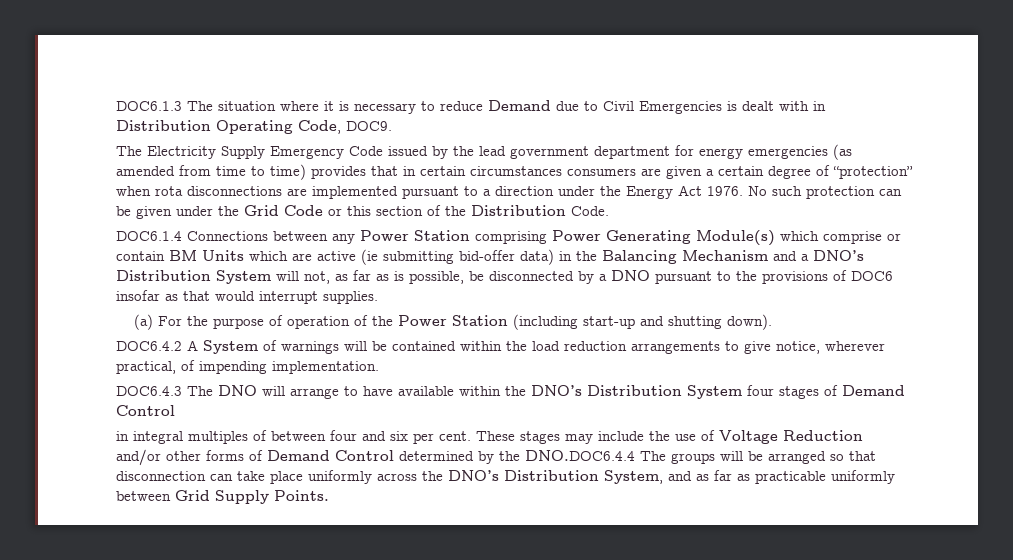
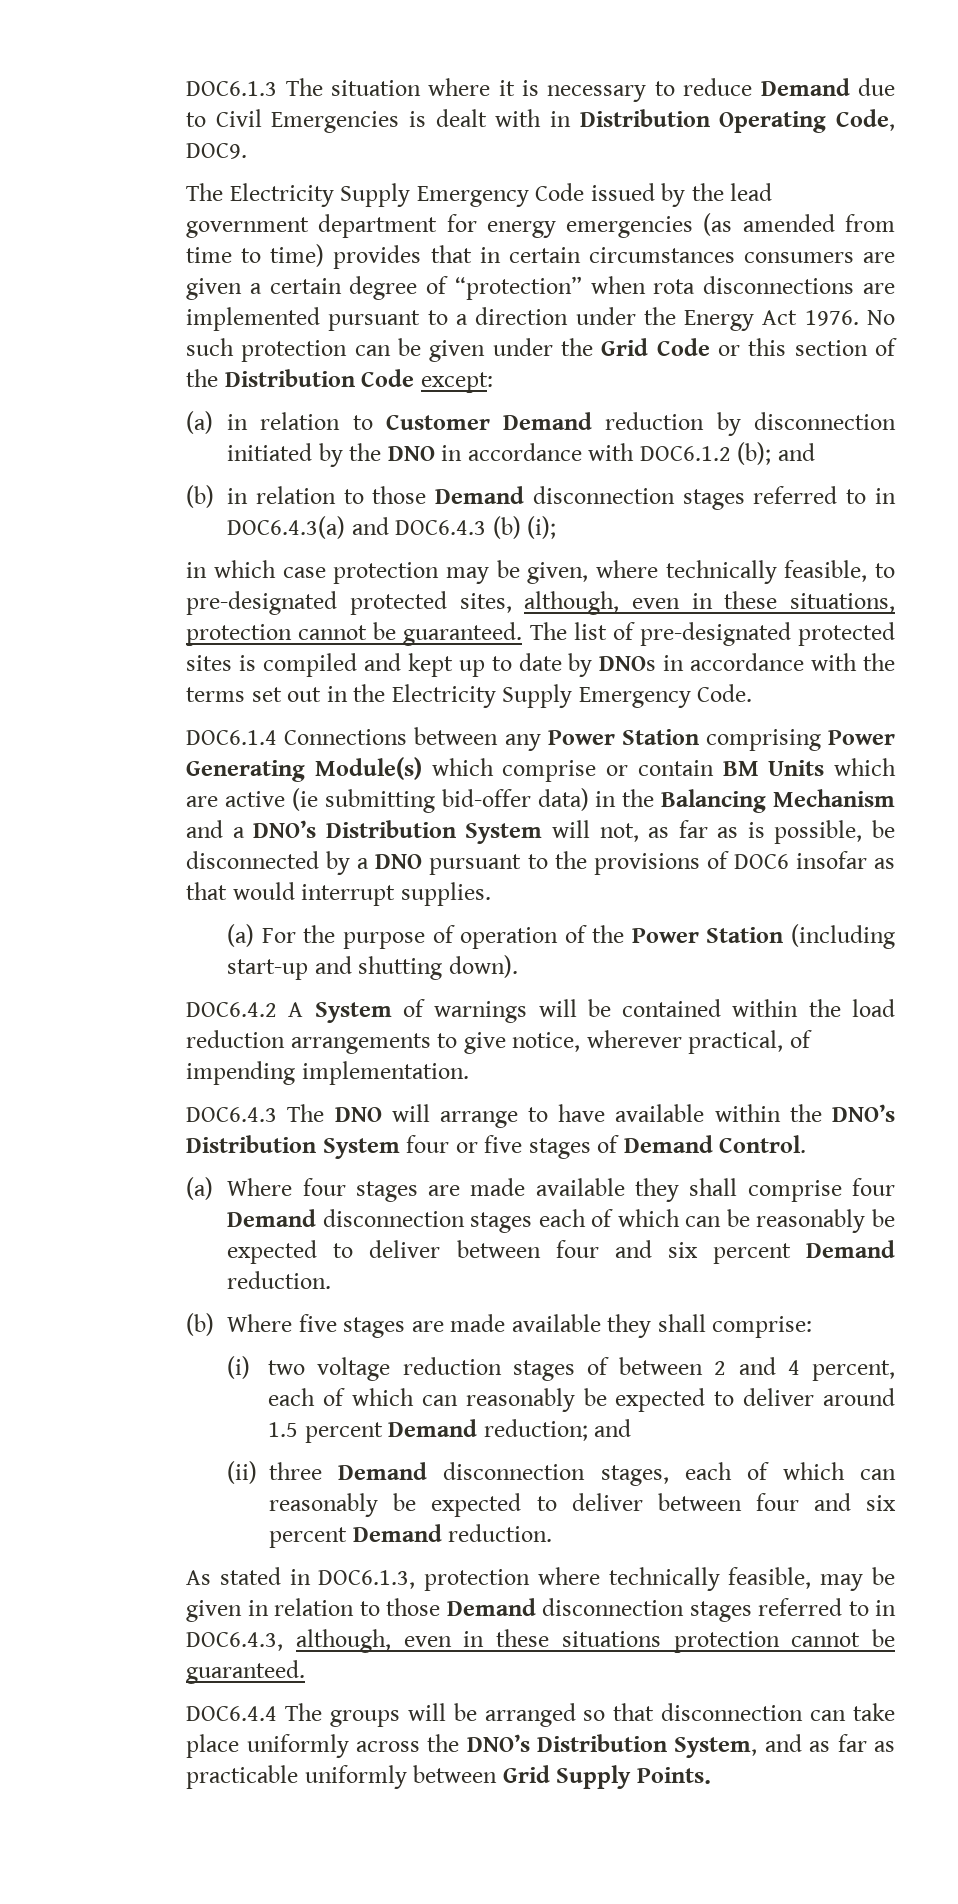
- No such protection can be given under the Grid Code or this section of the Distribution Code.
+ No such protection can be given under the Grid Code or this section of the Distribution Code except:
+ (a) in relation to Customer Demand reduction by disconnection initiated by the DNO in accordance with DOC6.1.2 (b); and
+ (b) in relation to those Demand disconnection stages referred to in DOC6.4.3(a) and DOC6.4.3 (b) (i);
+ in which case protection may be given, where technically feasible, to pre-designated protected sites, although, even in these situations, protection cannot be guaranteed. The list of pre-designated protected sites is compiled and kept up to date by DNOs in accordance with the terms set out in the Electricity Supply Emergency Code.
- DOC6.4.3 The DNO will arrange to have available within the DNO’s Distribution System four stages of Demand Control
- in integral multiples of between four and six per cent. These stages may include the use of Voltage Reduction and/or other forms of Demand Control determined by the DNO.DOC6.4.4 The groups will be arranged so that disconnection can take place uniformly across the DNO’s Distribution System, and as far as practicable uniformly between Grid Supply Points.
+ DOC6.4.3 The DNO will arrange to have available within the DNO’s Distribution System four or five stages of Demand Control.
+ (a) Where four stages are made available they shall comprise four Demand disconnection stages each of which can be reasonably be expected to deliver between four and six percent Demand reduction.
+ (b) Where five stages are made available they shall comprise:
+ (i) two voltage reduction stages of between 2 and 4 percent, each of which can reasonably be expected to deliver around 1.5 percent Demand reduction; and
+ (ii) three Demand disconnection stages, each of which can reasonably be expected to deliver between four and six percent Demand reduction.
+ As stated in DOC6.1.3, protection where technically feasible, may be given in relation to those Demand disconnection stages referred to in DOC6.4.3, although, even in these situations protection cannot be guaranteed.
+ DOC6.4.4 The groups will be arranged so that disconnection can take place uniformly across the DNO’s Distribution System, and as far as practicable uniformly between Grid Supply Points.

